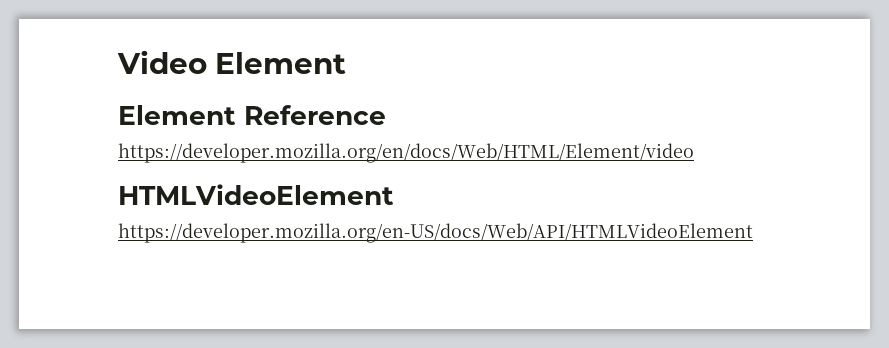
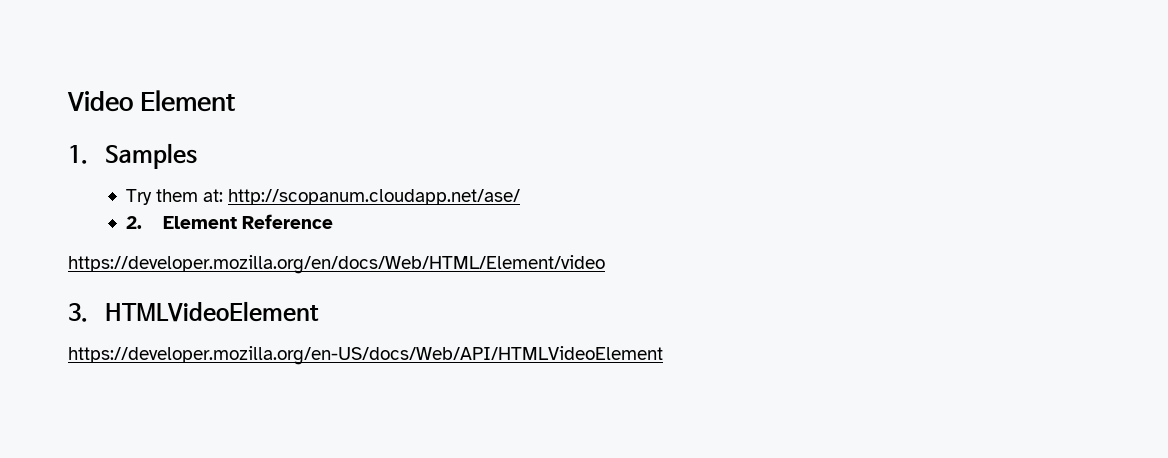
- Element Reference
+ 1. Samples
+ Try them at: http://scopanum.cloudapp.net/ase/
+ 2. Element Reference
- HTMLVideoElement
+ 3. HTMLVideoElement

